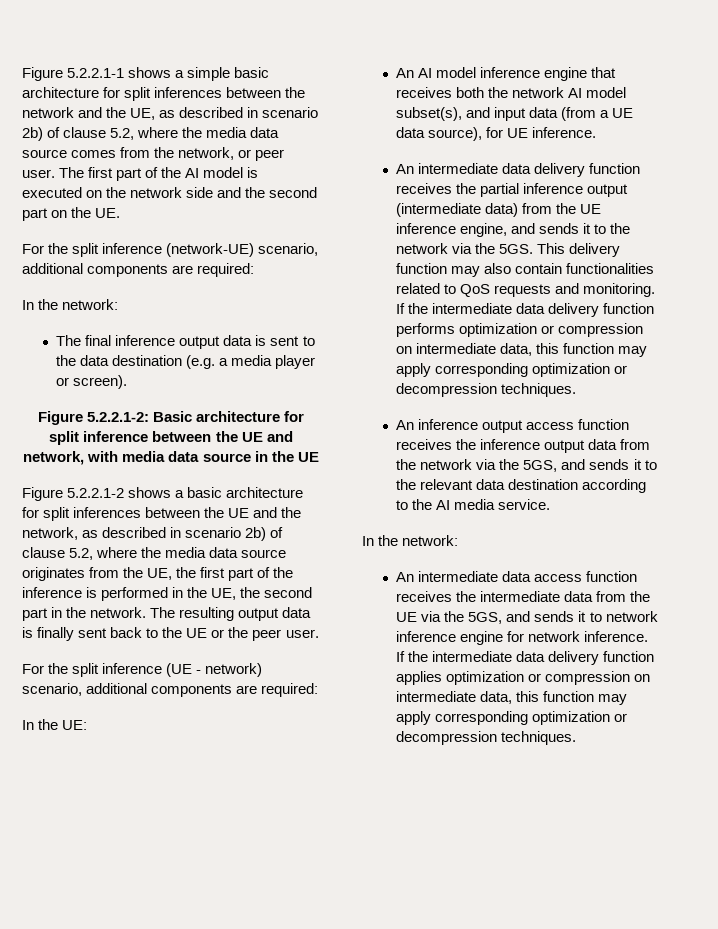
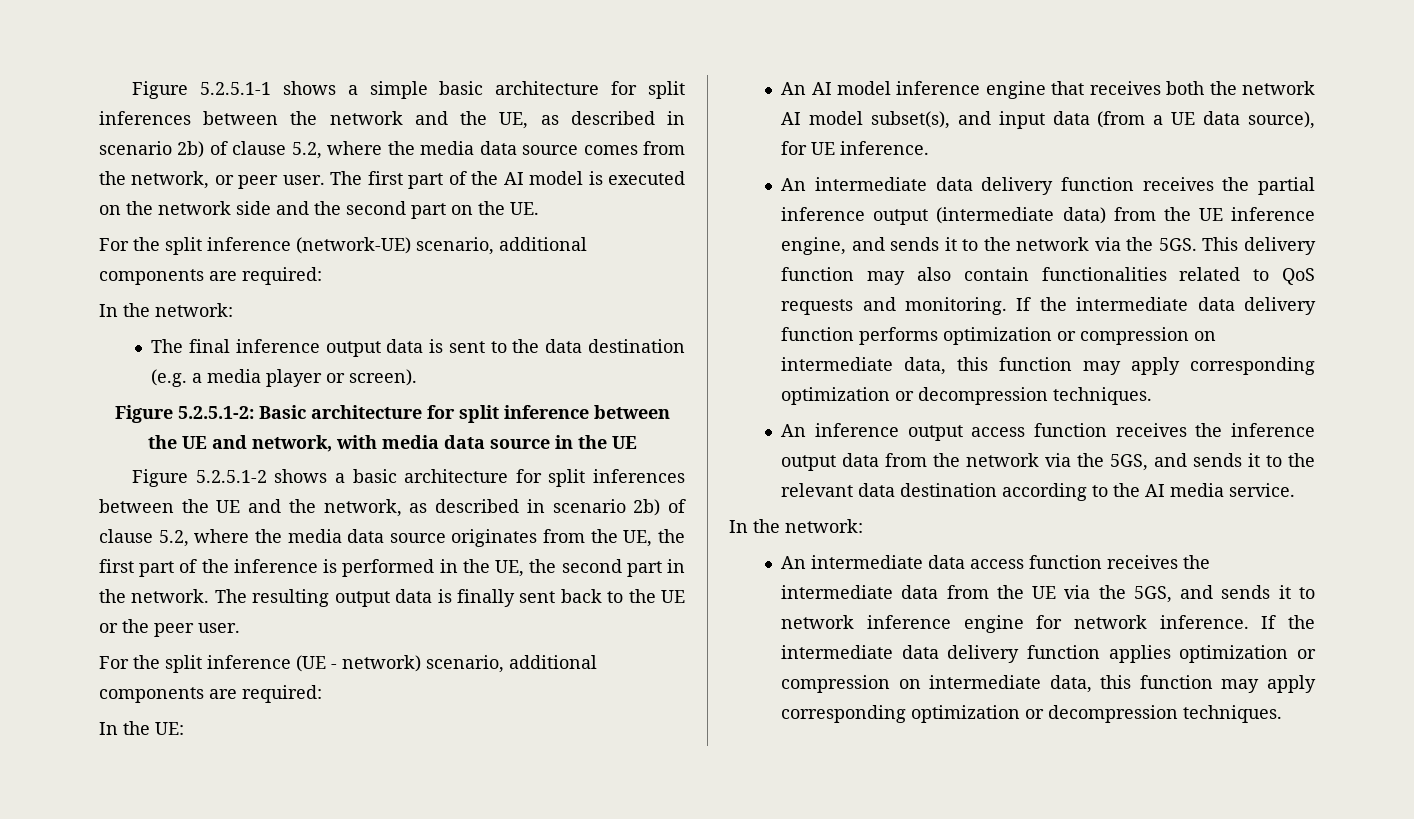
- Figure 5.2.2.1-1 shows a simple basic architecture for split inferences between the network and the UE, as described in scenario 2b) of clause 5.2, where the media data source comes from the network, or peer user.
+ Figure 5.2.5.1-1 shows a simple basic architecture for split inferences between the network and the UE, as described in scenario 2b) of clause 5.2, where the media data source comes from the network, or peer user.
- Figure 5.2.2.1-2: Basic architecture for split inference between the UE and network, with media data source in the UE
+ Figure 5.2.5.1-2: Basic architecture for split inference between the UE and network, with media data source in the UE
- Figure 5.2.2.1-2 shows a basic architecture for split inferences between the UE and the network, as described in scenario 2b) of clause 5.2, where the media data source originates from the UE, the first part of the inference is performed in the UE, the second part in the network.
+ Figure 5.2.5.1-2 shows a basic architecture for split inferences between the UE and the network, as described in scenario 2b) of clause 5.2, where the media data source originates from the UE, the first part of the inference is performed in the UE, the second part in the network.

